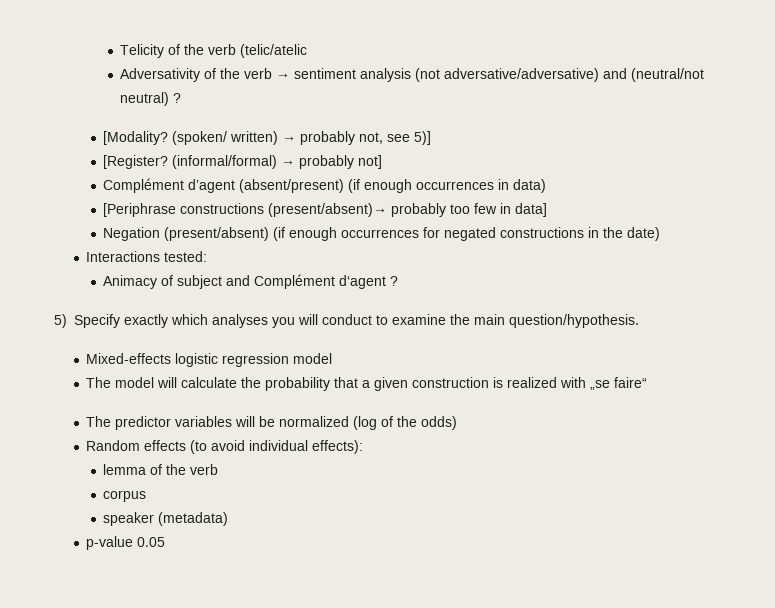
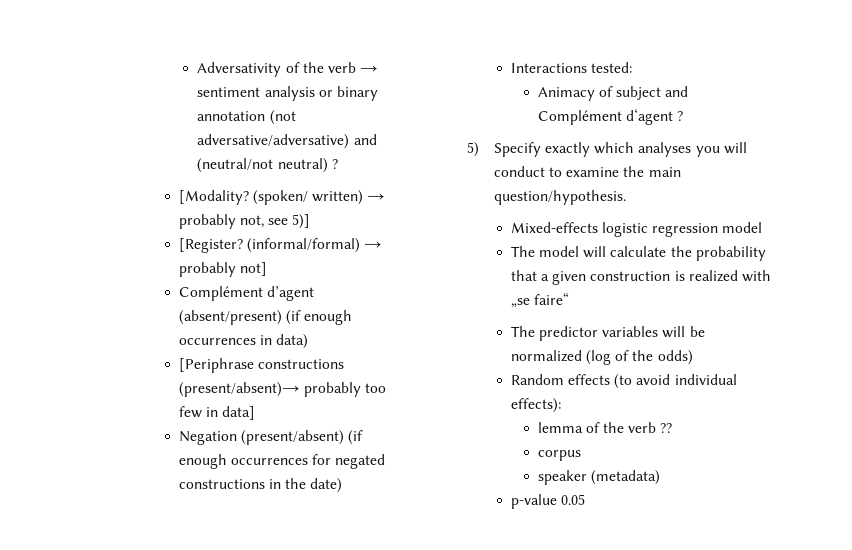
- Telicity of the verb (telic/atelic
- Adversativity of the verb → sentiment analysis (not adversative/adversative) and (neutral/not neutral) ?
+ Adversativity of the verb → sentiment analysis or binary annotation (not adversative/adversative) and (neutral/not neutral) ?
- lemma of the verb
+ lemma of the verb ??

